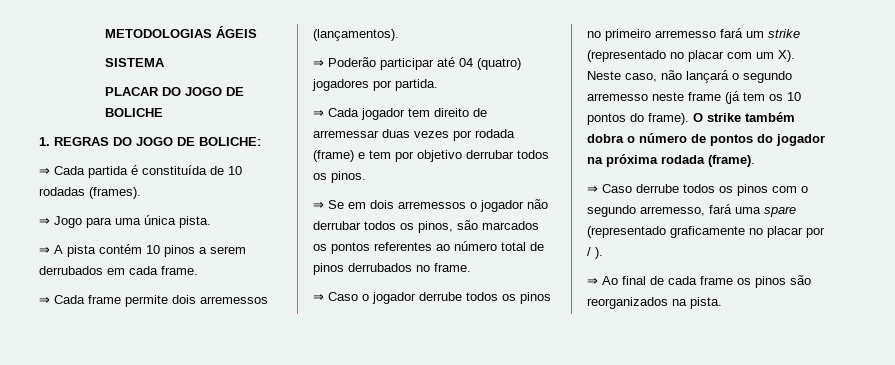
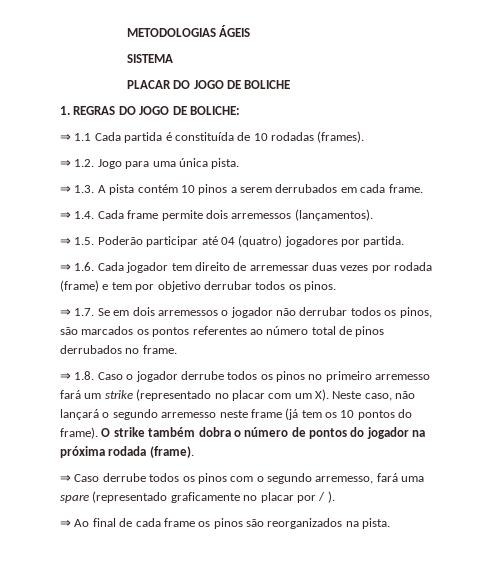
- ⇒ Cada partida é constituída de 10 rodadas (frames).
+ ⇒ 1.1 Cada partida é constituída de 10 rodadas (frames).
- ⇒ Jogo para uma única pista.
+ ⇒ 1.2. Jogo para uma única pista.
- ⇒ A pista contém 10 pinos a serem derrubados em cada frame.
+ ⇒ 1.3. A pista contém 10 pinos a serem derrubados em cada frame.
- ⇒ Cada frame permite dois arremessos (lançamentos).
+ ⇒ 1.4. Cada frame permite dois arremessos (lançamentos).
- ⇒ Poderão participar até 04 (quatro) jogadores por partida.
+ ⇒ 1.5. Poderão participar até 04 (quatro) jogadores por partida.
- ⇒ Cada jogador tem direito de arremessar duas vezes por rodada (frame) e tem por objetivo derrubar todos os pinos.
+ ⇒ 1.6. Cada jogador tem direito de arremessar duas vezes por rodada (frame) e tem por objetivo derrubar todos os pinos.
- ⇒ Se em dois arremessos o jogador não derrubar todos os pinos, são marcados os pontos referentes ao número total de pinos derrubados no frame.
+ ⇒ 1.7. Se em dois arremessos o jogador não derrubar todos os pinos, são marcados os pontos referentes ao número total de pinos derrubados no frame.
- ⇒ Caso o jogador derrube todos os pinos no primeiro arremesso fará um strike (representado no placar com um X). Neste caso, não lançará o segundo arremesso neste frame (já tem os 10 pontos do frame).
+ ⇒ 1.8. Caso o jogador derrube todos os pinos no primeiro arremesso fará um strike (representado no placar com um X). Neste caso, não lançará o segundo arremesso neste frame (já tem os 10 pontos do frame).

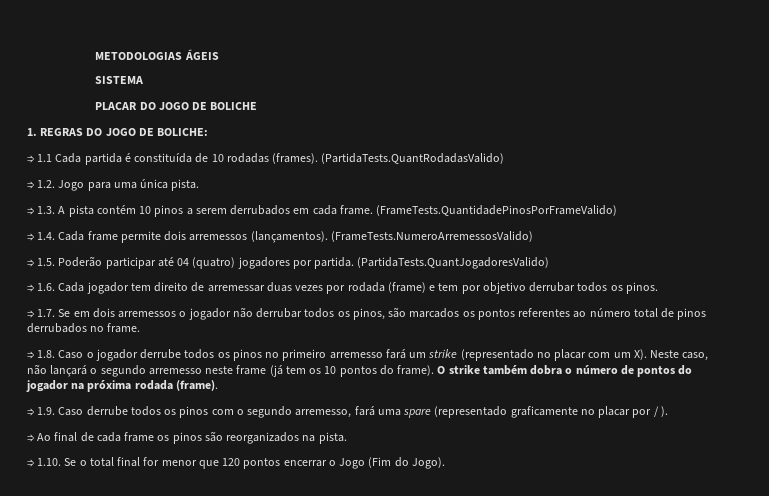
+ (PartidaTests.QuantRodadasValido)
+ (FrameTests.QuantidadePinosPorFrameValido)
+ (FrameTests.NumeroArremessosValido)
+ (PartidaTests.QuantJogadoresValido)
- ⇒ Caso derrube todos os pinos com o segundo arremesso, fará uma spare (representado graficamente no placar por / ).
+ ⇒ 1.9. Caso derrube todos os pinos com o segundo arremesso, fará uma spare (representado graficamente no placar por / ).
+ ⇒ 1.10. Se o total final for menor que 120 pontos encerrar o Jogo (Fim do Jogo).

